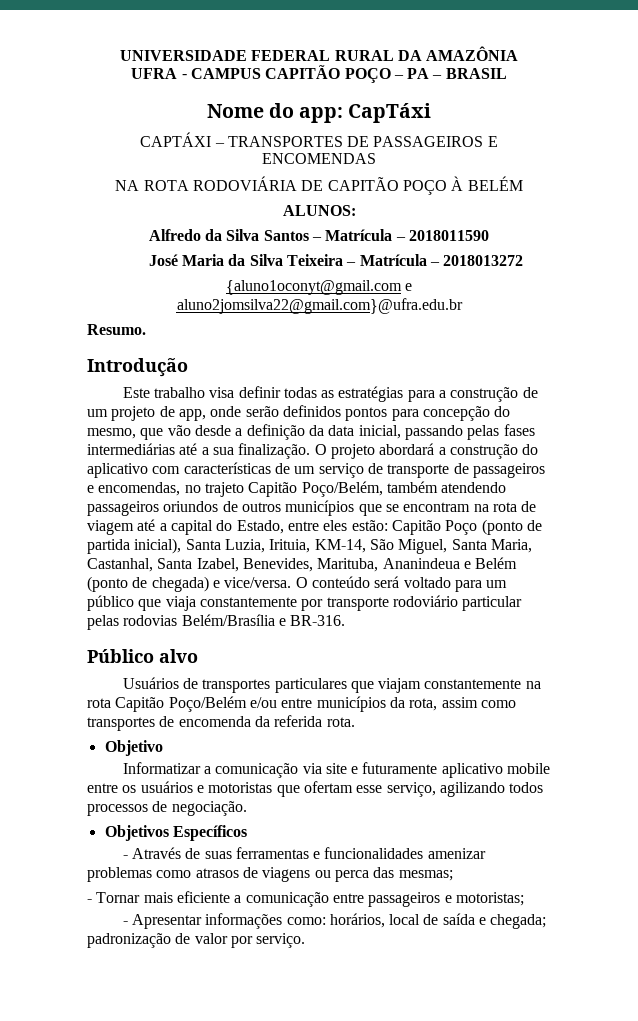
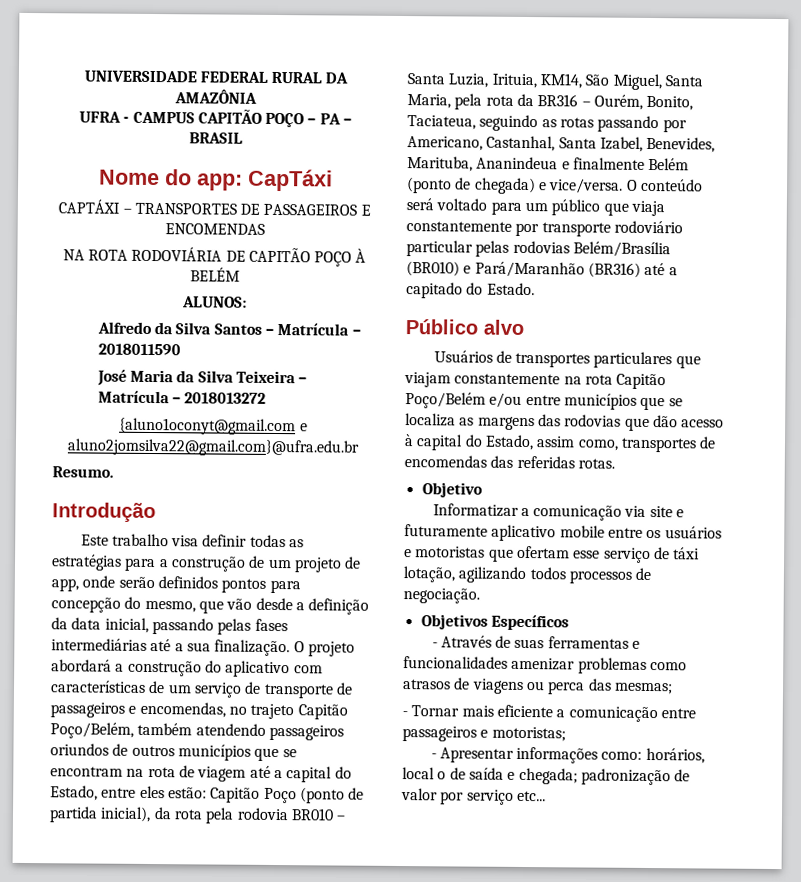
- Capitão Poço (ponto de partida inicial), Santa Luzia, Irituia, KM-14, São Miguel, Santa Maria, Castanhal, Santa Izabel, Benevides, Marituba, Ananindeua e Belém (ponto de chegada) e vice/versa.
+ Capitão Poço (ponto de partida inicial), da rota pela rodovia BR010 – Santa Luzia, Irituia, KM14, São Miguel, Santa Maria, pela rota da BR316 – Ourém, Bonito, Taciateua, seguindo as rotas passando por Americano, Castanhal, Santa Izabel, Benevides, Marituba, Ananindeua e finalmente Belém (ponto de chegada) e vice/versa.
- O conteúdo será voltado para um público que viaja constantemente por transporte rodoviário particular pelas rodovias Belém/Brasília e BR-316.
+ O conteúdo será voltado para um público que viaja constantemente por transporte rodoviário particular pelas rodovias Belém/Brasília (BR010) e Pará/Maranhão (BR316) até a capitado do Estado.
- Usuários de transportes particulares que viajam constantemente na rota Capitão Poço/Belém e/ou entre municípios da rota, assim como transportes de encomenda da referida rota.
+ Usuários de transportes particulares que viajam constantemente na rota Capitão Poço/Belém e/ou entre municípios que se localiza as margens das rodovias que dão acesso à capital do Estado, assim como, transportes de encomendas das referidas rotas.
- Informatizar a comunicação via site e futuramente aplicativo mobile entre os usuários e motoristas que ofertam esse serviço, agilizando todos processos de negociação.
+ Informatizar a comunicação via site e futuramente aplicativo mobile entre os usuários e motoristas que ofertam esse serviço de táxi lotação, agilizando todos processos de negociação.
- - Apresentar informações como: horários, local de saída e chegada; padronização de valor por serviço.
+ - Apresentar informações como: horários, local o de saída e chegada; padronização de valor por serviço etc...

